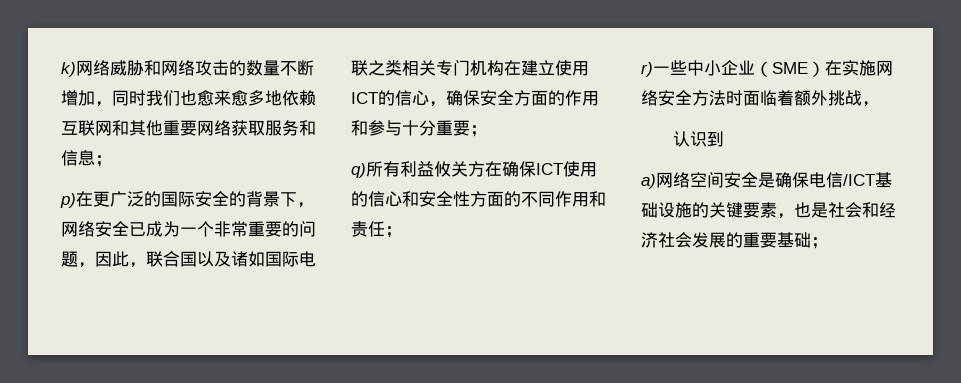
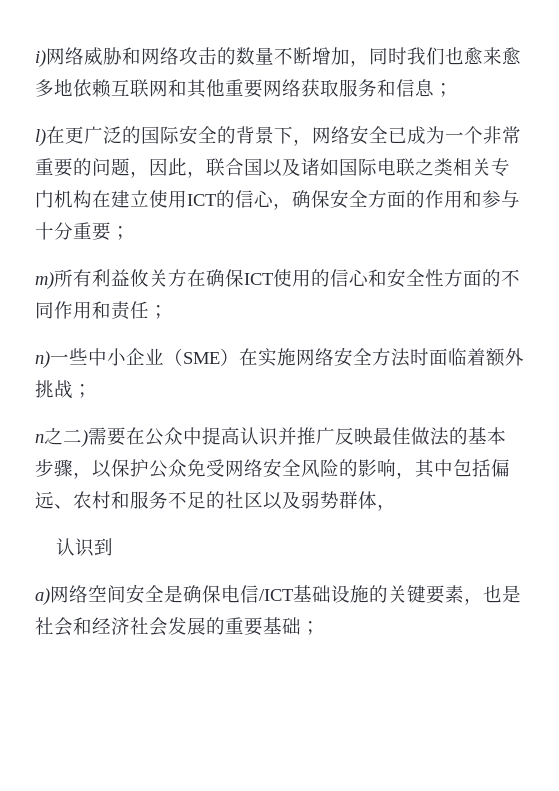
- k)网络威胁和网络攻击的数量不断增加，同时我们也愈来愈多地依赖互联网和其他重要网络获取服务和信息；
+ i)网络威胁和网络攻击的数量不断增加，同时我们也愈来愈多地依赖互联网和其他重要网络获取服务和信息；
- p)在更广泛的国际安全的背景下，网络安全已成为一个非常重要的问题，因此，联合国以及诸如国际电联之类相关专门机构在建立使用ICT的信心，确保安全方面的作用和参与十分重要；
+ l)在更广泛的国际安全的背景下，网络安全已成为一个非常重要的问题，因此，联合国以及诸如国际电联之类相关专门机构在建立使用ICT的信心，确保安全方面的作用和参与十分重要；
- q)所有利益攸关方在确保ICT使用的信心和安全性方面的不同作用和责任；
+ m)所有利益攸关方在确保ICT使用的信心和安全性方面的不同作用和责任；
- r)一些中小企业（SME）在实施网络安全方法时面临着额外挑战，
+ n)一些中小企业（SME）在实施网络安全方法时面临着额外挑战；
+ n之二)需要在公众中提高认识并推广反映最佳做法的基本步骤，以保护公众免受网络安全风险的影响，其中包括偏远、农村和服务不足的社区以及弱势群体，

